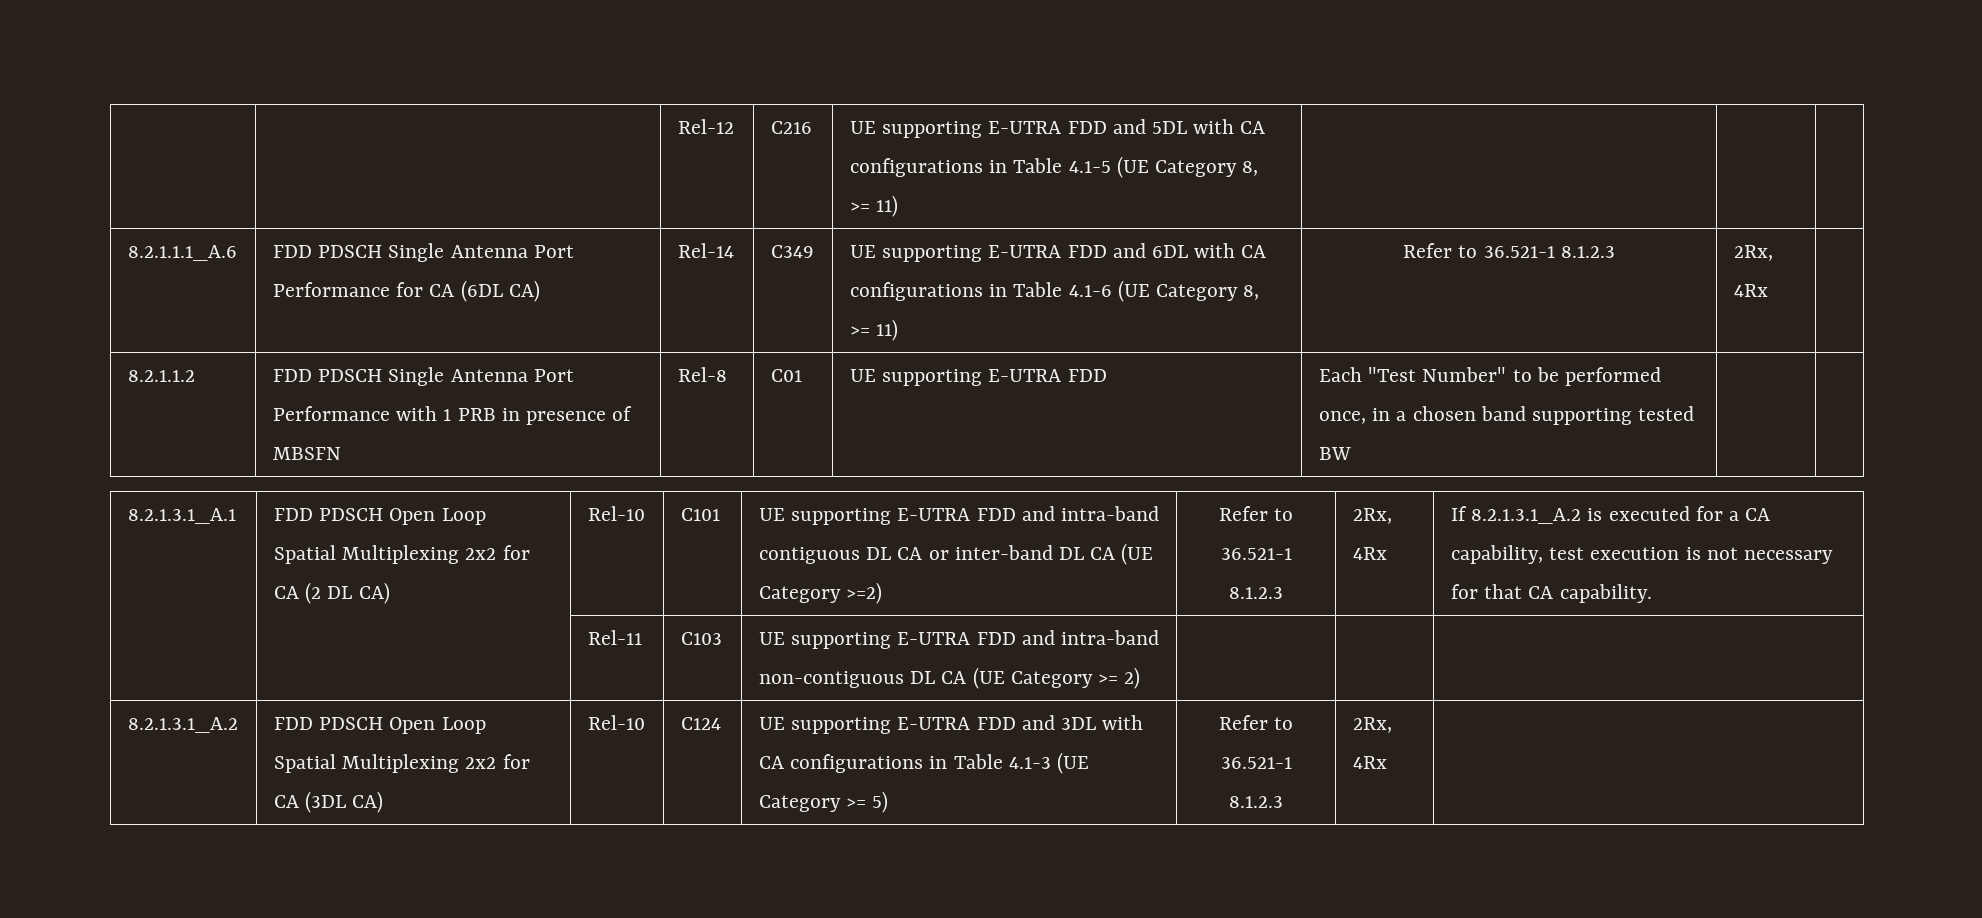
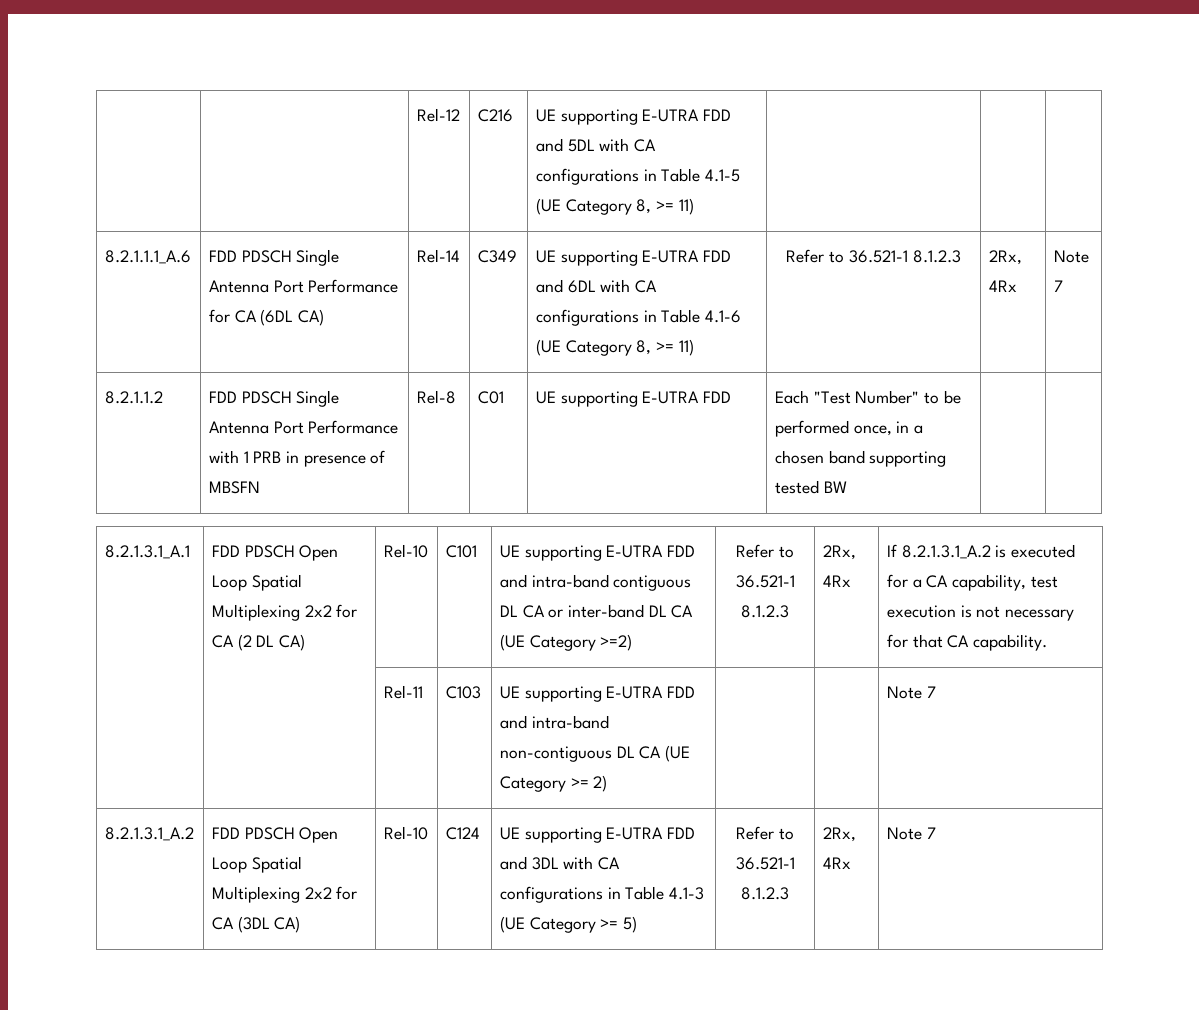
- 8.2.1.1.1_A.6 | FDD PDSCH Single Antenna Port Performance for CA (6DL CA) | Rel-14 | C349 | UE supporting E-UTRA FDD and 6DL with CA configurations in Table 4.1-6 (UE Category 8, >= 11) | Refer to 36.521-1 8.1.2.3 | 2Rx, 4Rx |
+ 8.2.1.1.1_A.6 | FDD PDSCH Single Antenna Port Performance for CA (6DL CA) | Rel-14 | C349 | UE supporting E-UTRA FDD and 6DL with CA configurations in Table 4.1-6 (UE Category 8, >= 11) | Refer to 36.521-1 8.1.2.3 | 2Rx, 4Rx | Note 7
- | | Rel-11 | C103 | UE supporting E-UTRA FDD and intra-band non-contiguous DL CA (UE Category >= 2) | | |
+ | | Rel-11 | C103 | UE supporting E-UTRA FDD and intra-band non-contiguous DL CA (UE Category >= 2) | | | Note 7
- 8.2.1.3.1_A.2 | FDD PDSCH Open Loop Spatial Multiplexing 2x2 for CA (3DL CA) | Rel-10 | C124 | UE supporting E-UTRA FDD and 3DL with CA configurations in Table 4.1-3 (UE Category >= 5) | Refer to 36.521-1 8.1.2.3 | 2Rx, 4Rx |
+ 8.2.1.3.1_A.2 | FDD PDSCH Open Loop Spatial Multiplexing 2x2 for CA (3DL CA) | Rel-10 | C124 | UE supporting E-UTRA FDD and 3DL with CA configurations in Table 4.1-3 (UE Category >= 5) | Refer to 36.521-1 8.1.2.3 | 2Rx, 4Rx | Note 7

